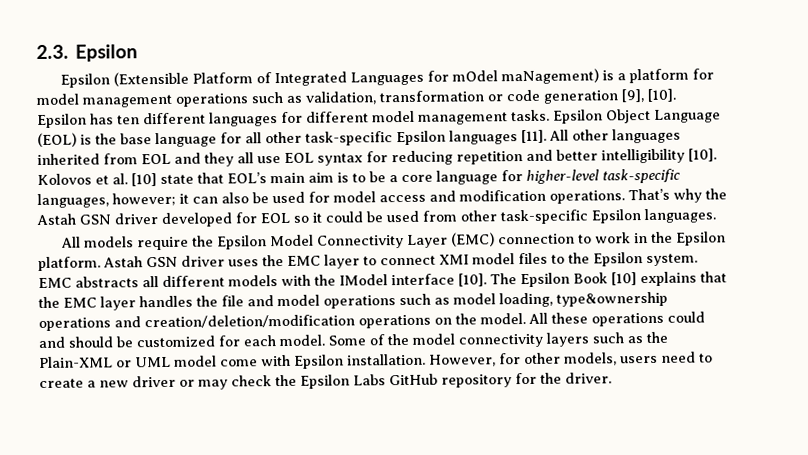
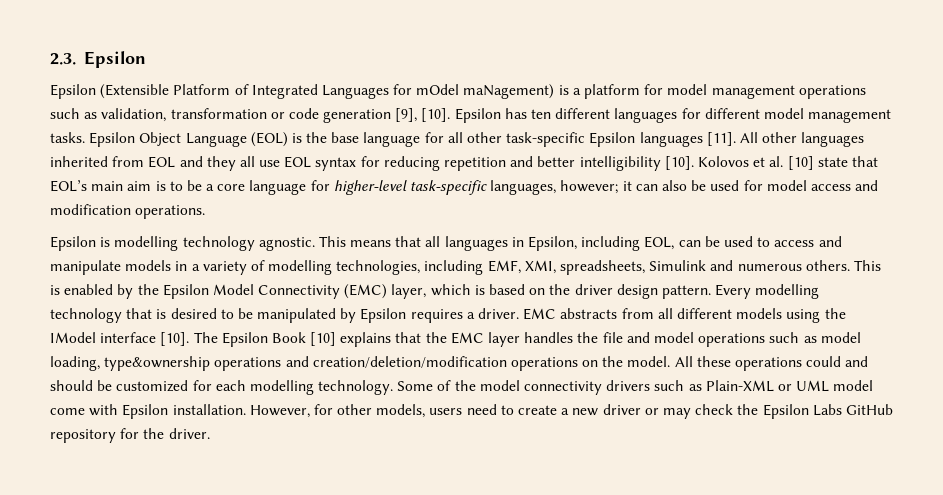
- Kolovos et al. [10] state that EOL’s main aim is to be a core language for higher-level task-specific languages, however; it can also be used for model access and modification operations. That’s why the Astah GSN driver developed for EOL so it could be used from other task-specific Epsilon languages.
- All models require the Epsilon Model Connectivity Layer (EMC) connection to work in the Epsilon platform. Astah GSN driver uses the EMC layer to connect XMI model files to the Epsilon system.
+ Kolovos et al. [10] state that EOL’s main aim is to be a core language for higher-level task-specific languages, however; it can also be used for model access and modification operations.
+ Epsilon is modelling technology agnostic. This means that all languages in Epsilon, including EOL, can be used to access and manipulate models in a variety of modelling technologies, including EMF, XMI, spreadsheets, Simulink and numerous others. This is enabled by the Epsilon Model Connectivity (EMC) layer, which is based on the driver design pattern. Every modelling technology that is desired to be manipulated by Epsilon requires a driver.
- EMC abstracts all different models with the IModel interface [10].
+ EMC abstracts from all different models using the IModel interface [10].
- All these operations could and should be customized for each model.
+ All these operations could and should be customized for each modelling technology.
- Some of the model connectivity layers such as the Plain-XML or UML model come with Epsilon installation.
+ Some of the model connectivity drivers such as Plain-XML or UML model come with Epsilon installation.

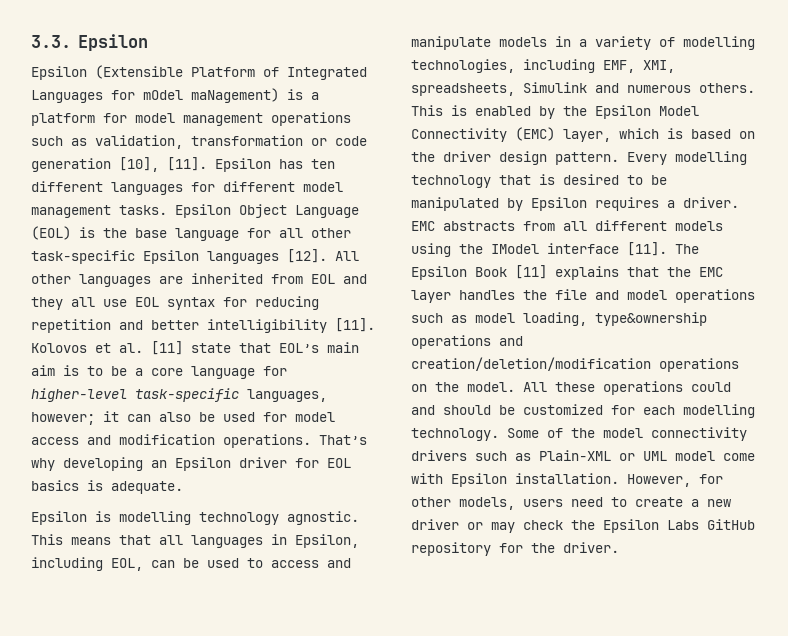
- 2.3. Epsilon
+ 3.3. Epsilon
- Epsilon (Extensible Platform of Integrated Languages for mOdel maNagement) is a platform for model management operations such as validation, transformation or code generation [9], [10].
+ Epsilon (Extensible Platform of Integrated Languages for mOdel maNagement) is a platform for model management operations such as validation, transformation or code generation [10], [11].
- Epsilon Object Language (EOL) is the base language for all other task-specific Epsilon languages [11].
+ Epsilon Object Language (EOL) is the base language for all other task-specific Epsilon languages [12].
- All other languages inherited from EOL and they all use EOL syntax for reducing repetition and better intelligibility [10].
+ All other languages are inherited from EOL and they all use EOL syntax for reducing repetition and better intelligibility [11].
- Kolovos et al. [10] state that EOL’s main aim is to be a core language for higher-level task-specific languages, however; it can also be used for model access and modification operations.
+ Kolovos et al. [11] state that EOL’s main aim is to be a core language for higher-level task-specific languages, however; it can also be used for model access and modification operations. That’s why developing an Epsilon driver for EOL basics is adequate.
- EMC abstracts from all different models using the IModel interface [10].
+ EMC abstracts from all different models using the IModel interface [11].
- The Epsilon Book [10] explains that the EMC layer handles the file and model operations such as model loading, type&ownership operations and creation/deletion/modification operations on the model.
+ The Epsilon Book [11] explains that the EMC layer handles the file and model operations such as model loading, type&ownership operations and creation/deletion/modification operations on the model.

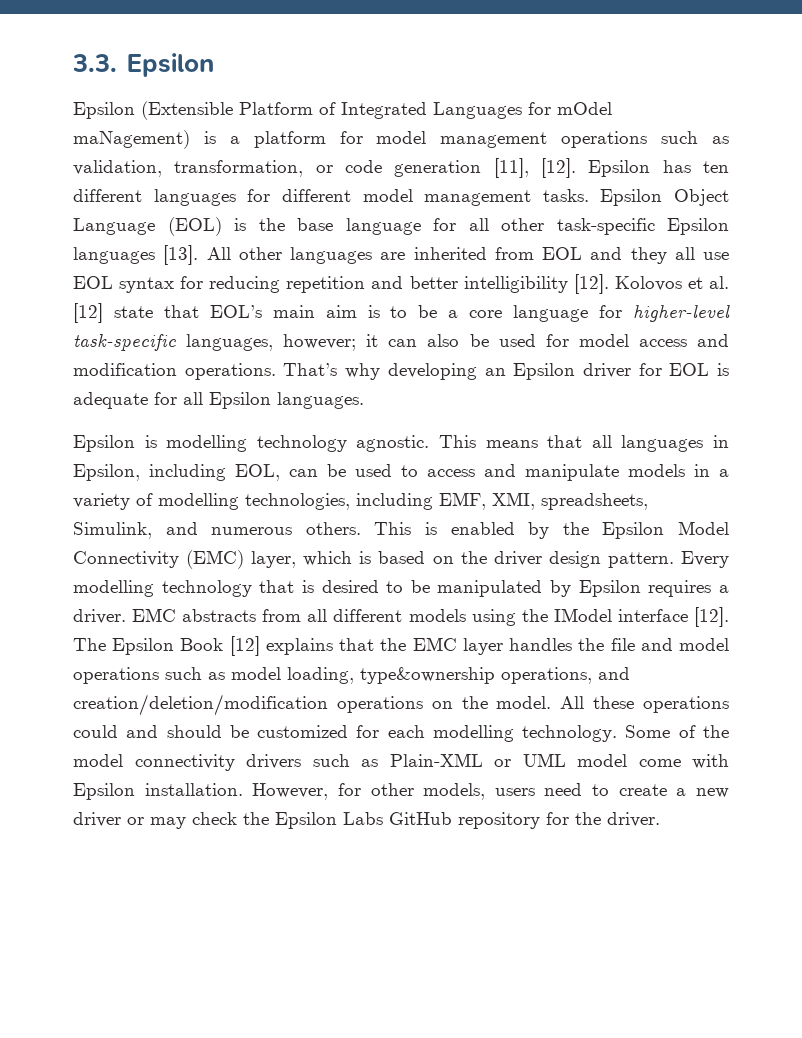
- Epsilon (Extensible Platform of Integrated Languages for mOdel maNagement) is a platform for model management operations such as validation, transformation or code generation [10], [11].
+ Epsilon (Extensible Platform of Integrated Languages for mOdel maNagement) is a platform for model management operations such as validation, transformation, or code generation [11], [12].
- Epsilon Object Language (EOL) is the base language for all other task-specific Epsilon languages [12].
+ Epsilon Object Language (EOL) is the base language for all other task-specific Epsilon languages [13].
- All other languages are inherited from EOL and they all use EOL syntax for reducing repetition and better intelligibility [11].
+ All other languages are inherited from EOL and they all use EOL syntax for reducing repetition and better intelligibility [12].
- Kolovos et al. [11] state that EOL’s main aim is to be a core language for higher-level task-specific languages, however; it can also be used for model access and modification operations.
+ Kolovos et al. [12] state that EOL’s main aim is to be a core language for higher-level task-specific languages, however; it can also be used for model access and modification operations.
- That’s why developing an Epsilon driver for EOL basics is adequate.
+ That’s why developing an Epsilon driver for EOL is adequate for all Epsilon languages.
- This means that all languages in Epsilon, including EOL, can be used to access and manipulate models in a variety of modelling technologies, including EMF, XMI, spreadsheets, Simulink and numerous others.
+ This means that all languages in Epsilon, including EOL, can be used to access and manipulate models in a variety of modelling technologies, including EMF, XMI, spreadsheets, Simulink, and numerous others.
- EMC abstracts from all different models using the IModel interface [11].
+ EMC abstracts from all different models using the IModel interface [12].
- The Epsilon Book [11] explains that the EMC layer handles the file and model operations such as model loading, type&ownership operations and creation/deletion/modification operations on the model.
+ The Epsilon Book [12] explains that the EMC layer handles the file and model operations such as model loading, type&ownership operations, and creation/deletion/modification operations on the model.

